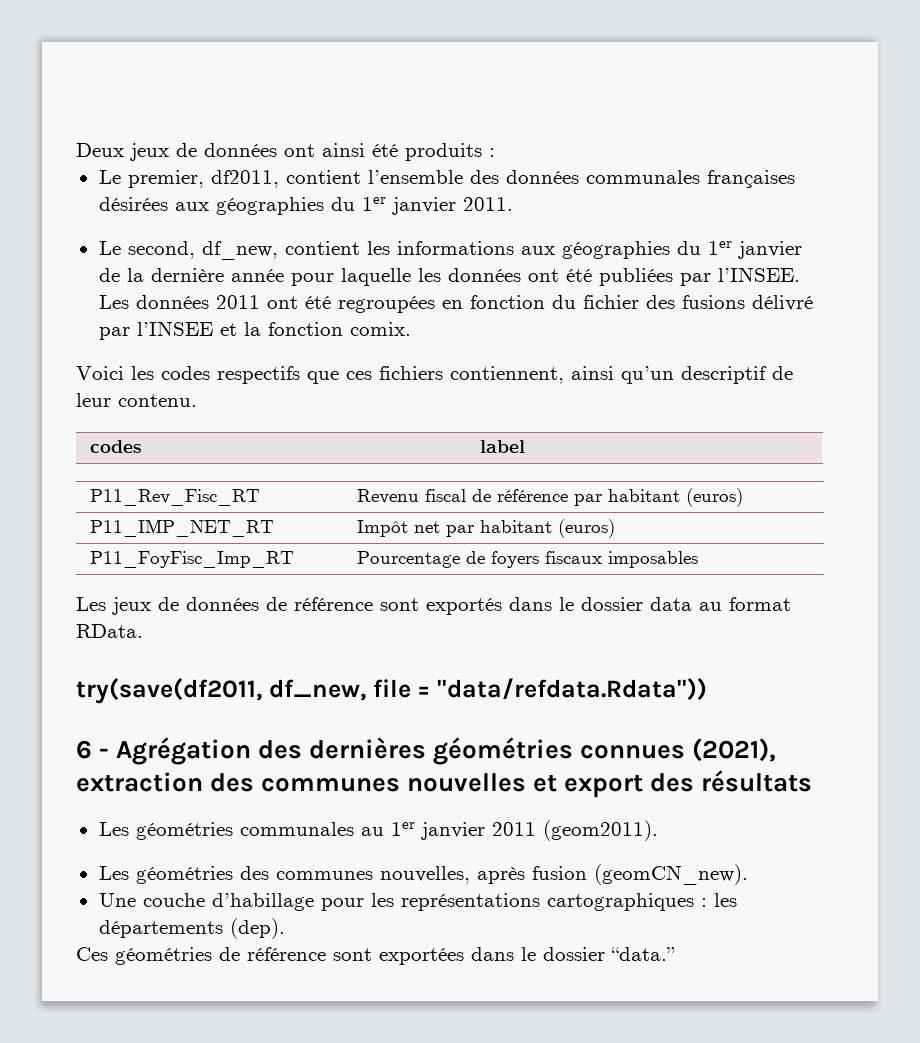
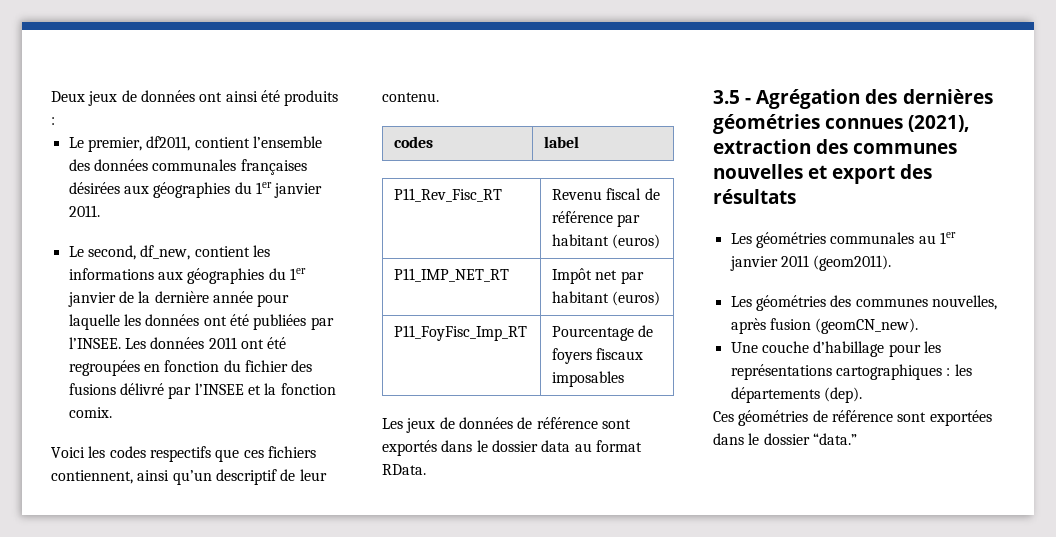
- try(save(df2011, df_new, file = "data/refdata.Rdata"))
- 6 - Agrégation des dernières géométries connues (2021), extraction des communes nouvelles et export des résultats
+ 3.5 - Agrégation des dernières géométries connues (2021), extraction des communes nouvelles et export des résultats

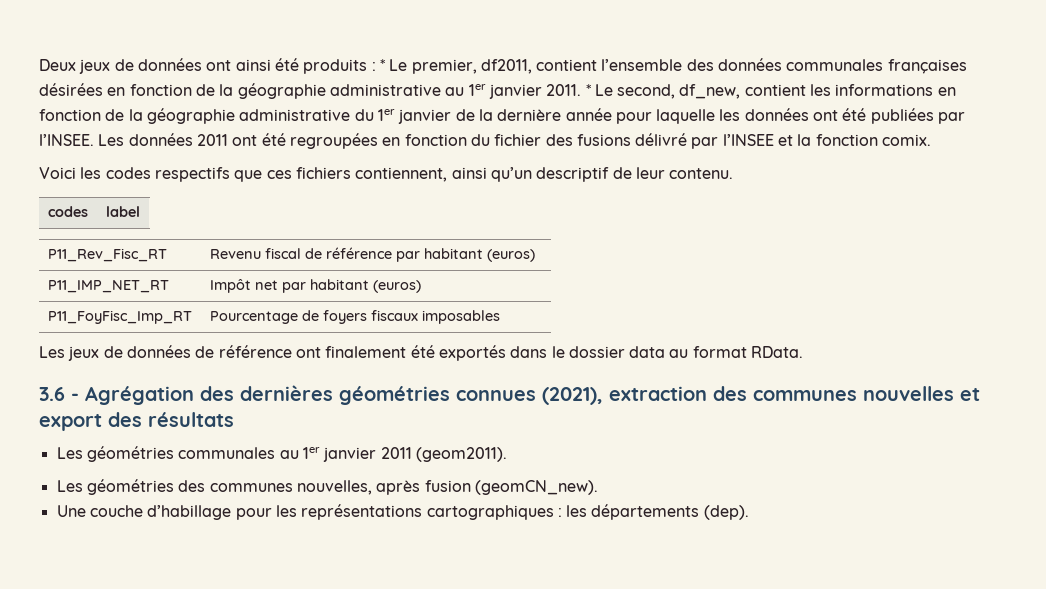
- Deux jeux de données ont ainsi été produits :
- Le premier, df2011, contient l’ensemble des données communales françaises désirées aux géographies du 1er janvier 2011.
- Le second, df_new, contient les informations aux géographies du 1er janvier de la dernière année pour laquelle les données ont été publiées par l’INSEE.
+ Deux jeux de données ont ainsi été produits : * Le premier, df2011, contient l’ensemble des données communales françaises désirées en fonction de la géographie administrative au 1er janvier 2011. * Le second, df_new, contient les informations en fonction de la géographie administrative du 1er janvier de la dernière année pour laquelle les données ont été publiées par l’INSEE.
- Les jeux de données de référence sont exportés dans le dossier data au format RData.
+ Les jeux de données de référence ont finalement été exportés dans le dossier data au format RData.
- 3.5 - Agrégation des dernières géométries connues (2021), extraction des communes nouvelles et export des résultats
+ 3.6 - Agrégation des dernières géométries connues (2021), extraction des communes nouvelles et export des résultats
- Ces géométries de référence sont exportées dans le dossier “data.”

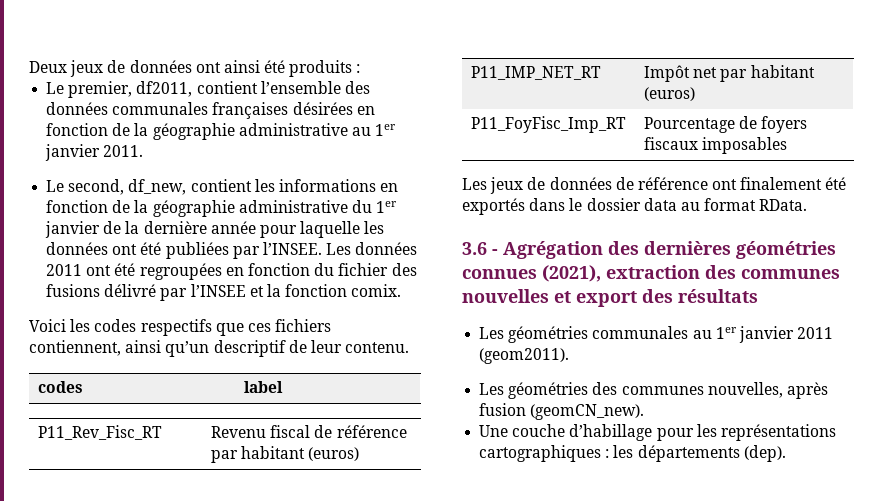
- Deux jeux de données ont ainsi été produits : * Le premier, df2011, contient l’ensemble des données communales françaises désirées en fonction de la géographie administrative au 1er janvier 2011. * Le second, df_new, contient les informations en fonction de la géographie administrative du 1er janvier de la dernière année pour laquelle les données ont été publiées par l’INSEE.
+ Deux jeux de données ont ainsi été produits :
+ Le premier, df2011, contient l’ensemble des données communales françaises désirées en fonction de la géographie administrative au 1er janvier 2011.
+ Le second, df_new, contient les informations en fonction de la géographie administrative du 1er janvier de la dernière année pour laquelle les données ont été publiées par l’INSEE.

